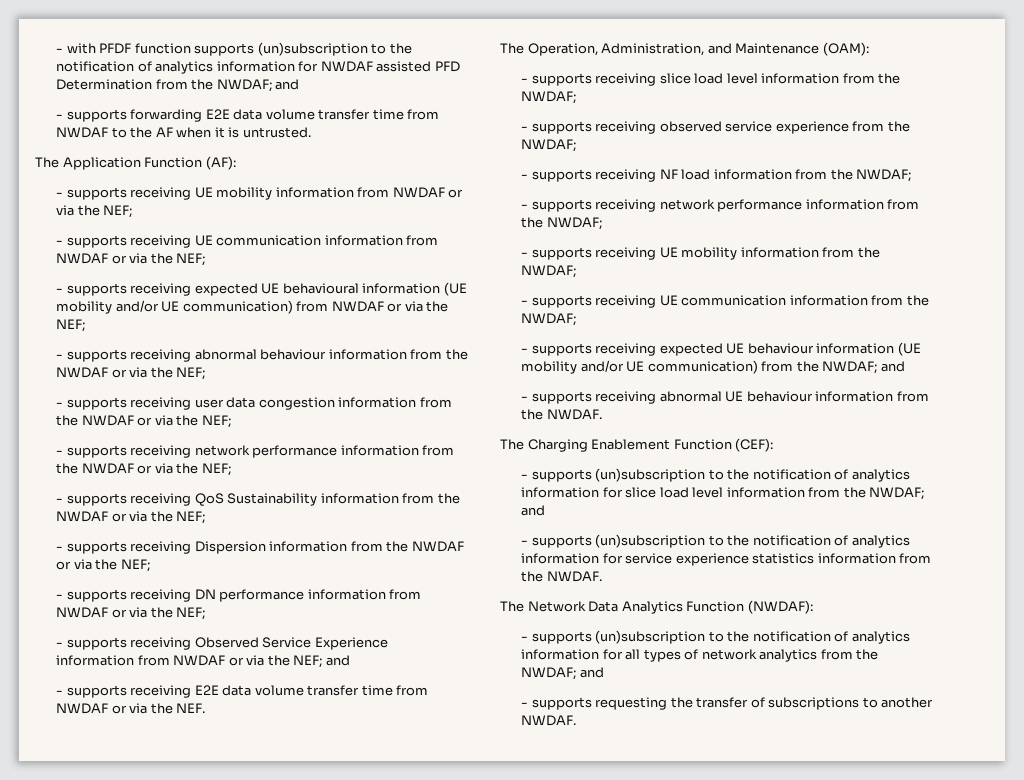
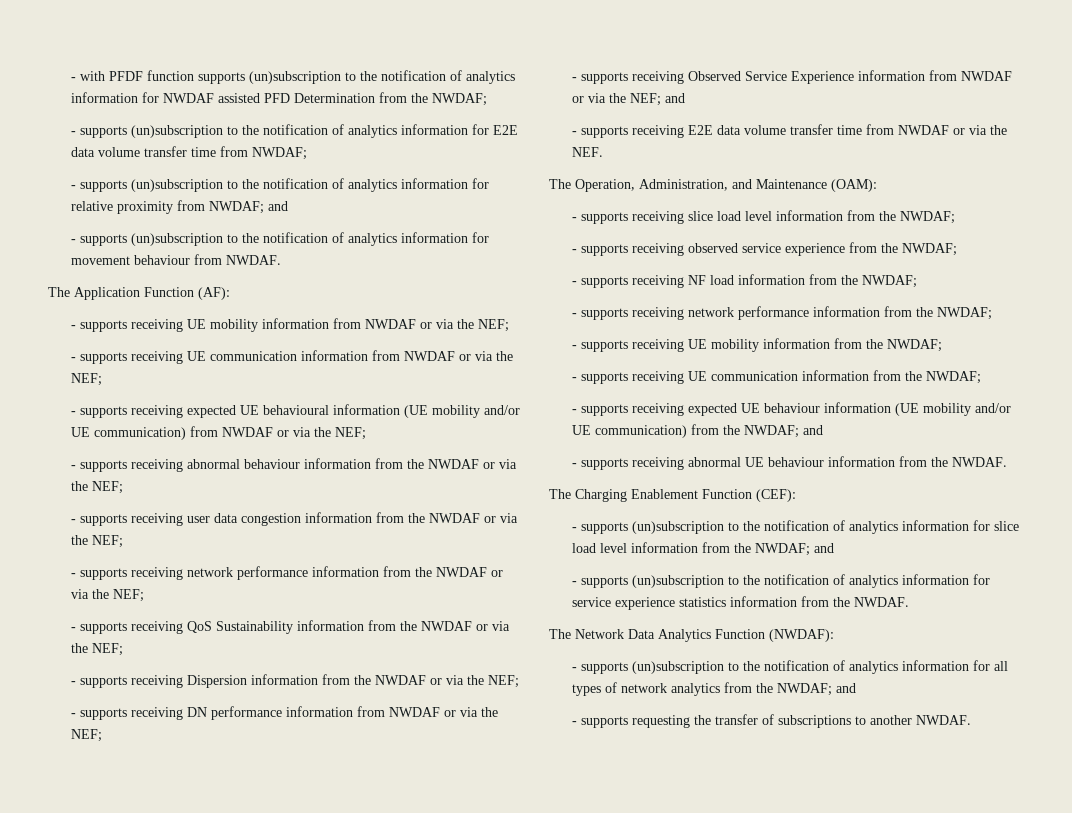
- - with PFDF function supports (un)subscription to the notification of analytics information for NWDAF assisted PFD Determination from the NWDAF; and
- - supports forwarding E2E data volume transfer time from NWDAF to the AF when it is untrusted.
+ - with PFDF function supports (un)subscription to the notification of analytics information for NWDAF assisted PFD Determination from the NWDAF;
+ - supports (un)subscription to the notification of analytics information for E2E data volume transfer time from NWDAF;
+ - supports (un)subscription to the notification of analytics information for relative proximity from NWDAF; and
+ - supports (un)subscription to the notification of analytics information for movement behaviour from NWDAF.

